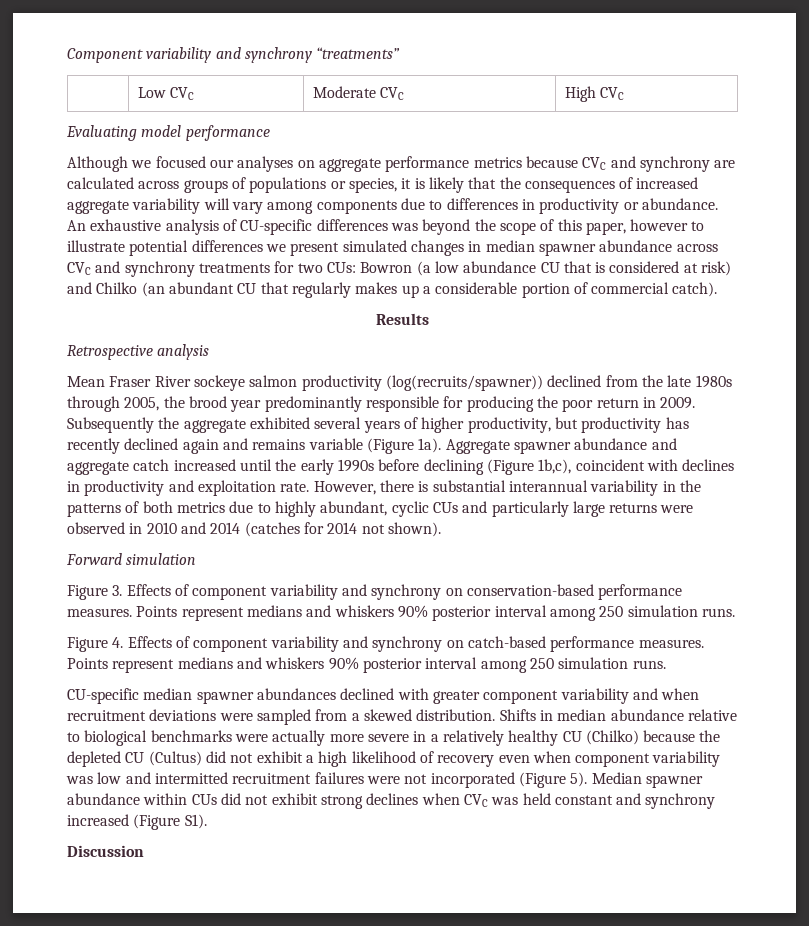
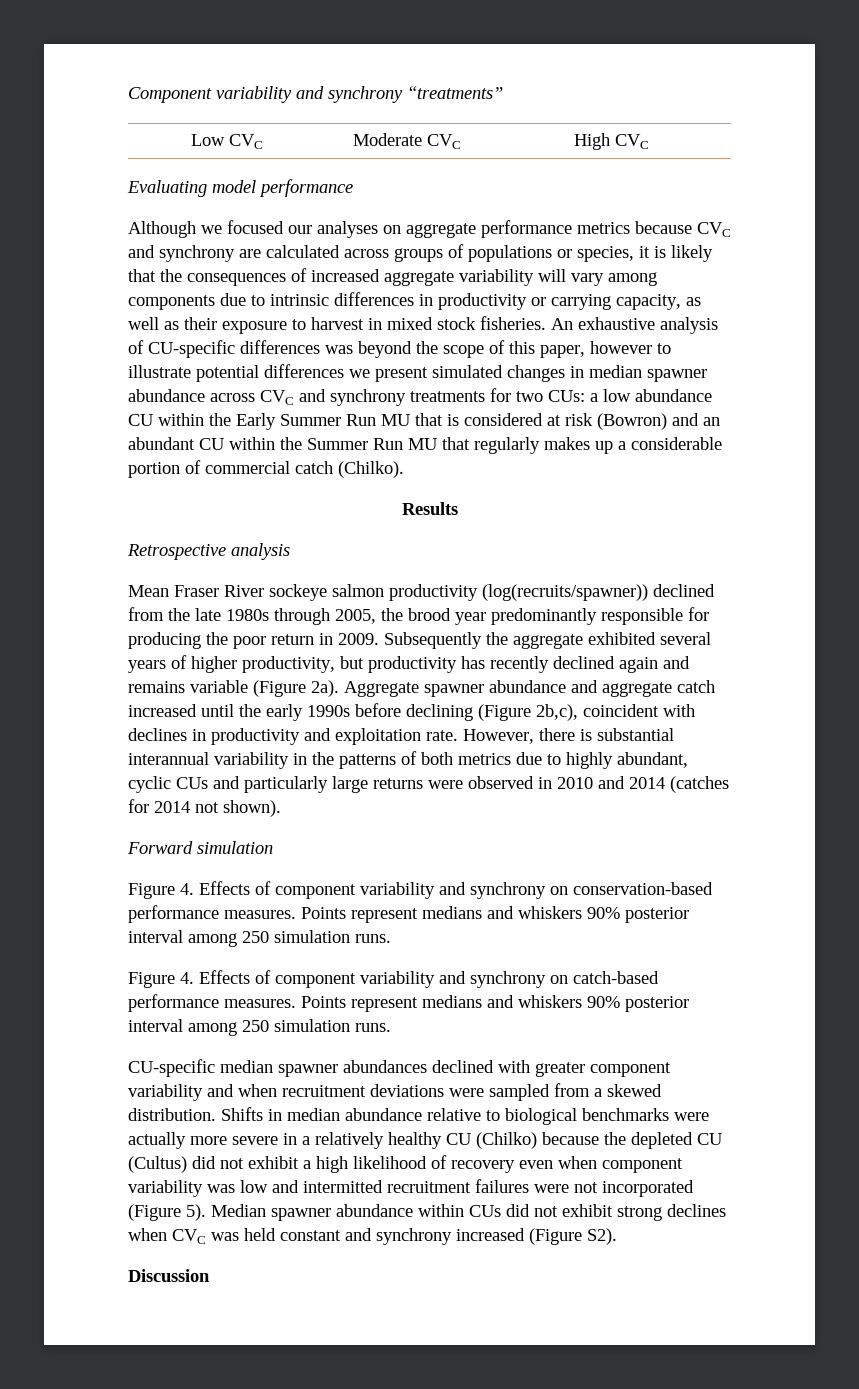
- Although we focused our analyses on aggregate performance metrics because CVC and synchrony are calculated across groups of populations or species, it is likely that the consequences of increased aggregate variability will vary among components due to differences in productivity or abundance.
+ Although we focused our analyses on aggregate performance metrics because CVC and synchrony are calculated across groups of populations or species, it is likely that the consequences of increased aggregate variability will vary among components due to intrinsic differences in productivity or carrying capacity, as well as their exposure to harvest in mixed stock fisheries.
- An exhaustive analysis of CU-specific differences was beyond the scope of this paper, however to illustrate potential differences we present simulated changes in median spawner abundance across CVC and synchrony treatments for two CUs: Bowron (a low abundance CU that is considered at risk) and Chilko (an abundant CU that regularly makes up a considerable portion of commercial catch).
+ An exhaustive analysis of CU-specific differences was beyond the scope of this paper, however to illustrate potential differences we present simulated changes in median spawner abundance across CVC and synchrony treatments for two CUs: a low abundance CU within the Early Summer Run MU that is considered at risk (Bowron) and an abundant CU within the Summer Run MU that regularly makes up a considerable portion of commercial catch (Chilko).
- Subsequently the aggregate exhibited several years of higher productivity, but productivity has recently declined again and remains variable (Figure 1a).
+ Subsequently the aggregate exhibited several years of higher productivity, but productivity has recently declined again and remains variable (Figure 2a).
- Aggregate spawner abundance and aggregate catch increased until the early 1990s before declining (Figure 1b,c), coincident with declines in productivity and exploitation rate.
+ Aggregate spawner abundance and aggregate catch increased until the early 1990s before declining (Figure 2b,c), coincident with declines in productivity and exploitation rate.
- Figure 3. Effects of component variability and synchrony on conservation-based performance measures.
+ Figure 4. Effects of component variability and synchrony on conservation-based performance measures.
- Median spawner abundance within CUs did not exhibit strong declines when CVC was held constant and synchrony increased (Figure S1).
+ Median spawner abundance within CUs did not exhibit strong declines when CVC was held constant and synchrony increased (Figure S2).

